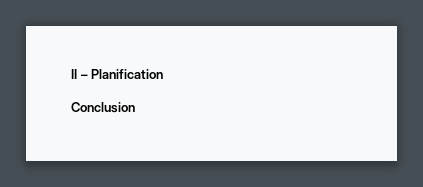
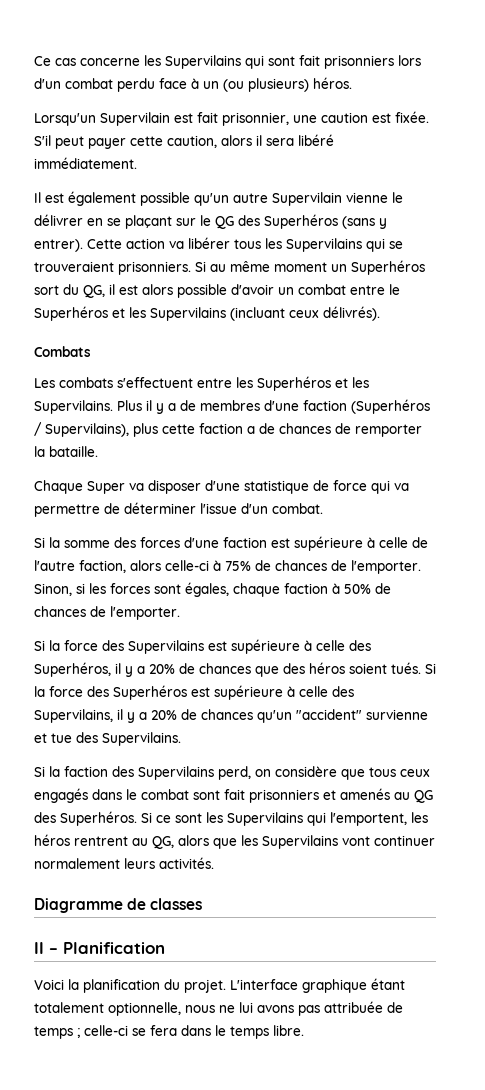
+ Ce cas concerne les Supervilains qui sont fait prisonniers lors d'un combat perdu face à un (ou plusieurs) héros.
+ Lorsqu'un Supervilain est fait prisonnier, une caution est fixée. S'il peut payer cette caution, alors il sera libéré immédiatement.
+ Il est également possible qu'un autre Supervilain vienne le délivrer en se plaçant sur le QG des Superhéros (sans y entrer). Cette action va libérer tous les Supervilains qui se trouveraient prisonniers. Si au même moment un Superhéros sort du QG, il est alors possible d'avoir un combat entre le Superhéros et les Supervilains (incluant ceux délivrés).
+ Combats
+ Les combats s'effectuent entre les Superhéros et les Supervilains. Plus il y a de membres d'une faction (Superhéros / Supervilains), plus cette faction a de chances de remporter la bataille.
+ Chaque Super va disposer d'une statistique de force qui va permettre de déterminer l'issue d'un combat.
+ Si la somme des forces d'une faction est supérieure à celle de l'autre faction, alors celle-ci à 75% de chances de l'emporter. Sinon, si les forces sont égales, chaque faction à 50% de chances de l'emporter.
+ Si la force des Supervilains est supérieure à celle des Superhéros, il y a 20% de chances que des héros soient tués. Si la force des Superhéros est supérieure à celle des Supervilains, il y a 20% de chances qu'un "accident" survienne et tue des Supervilains.
+ Si la faction des Supervilains perd, on considère que tous ceux engagés dans le combat sont fait prisonniers et amenés au QG des Superhéros. Si ce sont les Supervilains qui l'emportent, les héros rentrent au QG, alors que les Supervilains vont continuer normalement leurs activités.
+ Diagramme de classes
  II – Planification
- Conclusion
+ Voici la planification du projet. L'interface graphique étant totalement optionnelle, nous ne lui avons pas attribuée de temps ; celle-ci se fera dans le temps libre.

